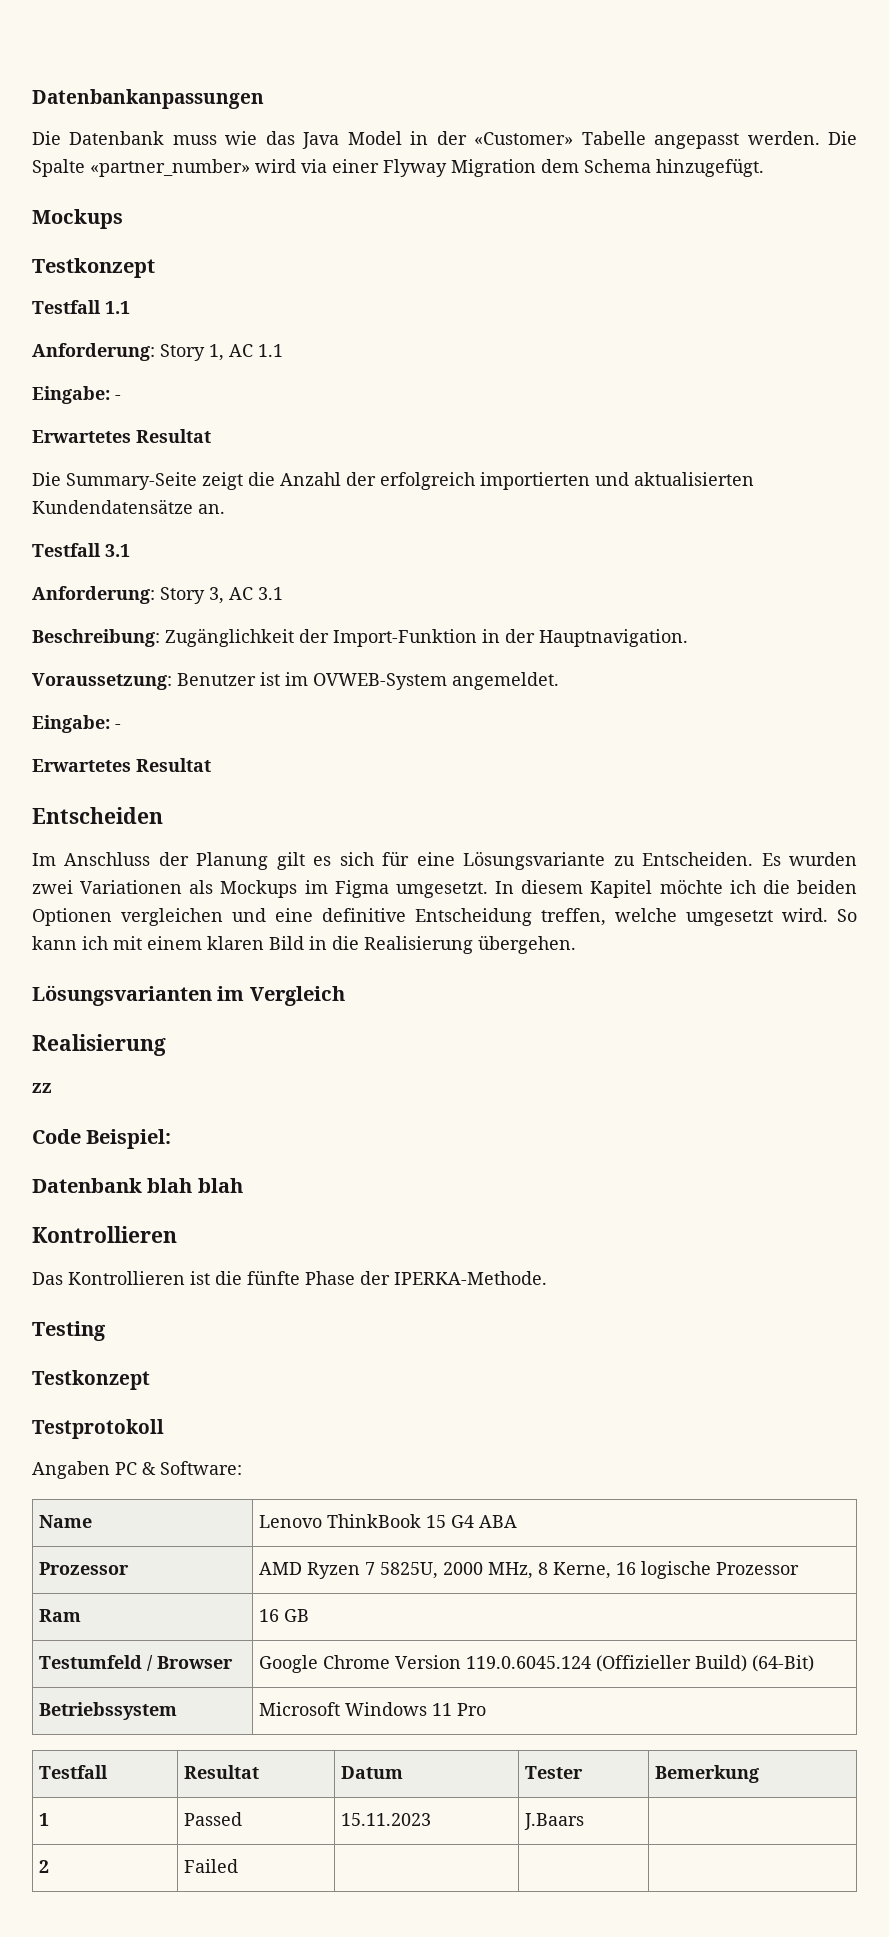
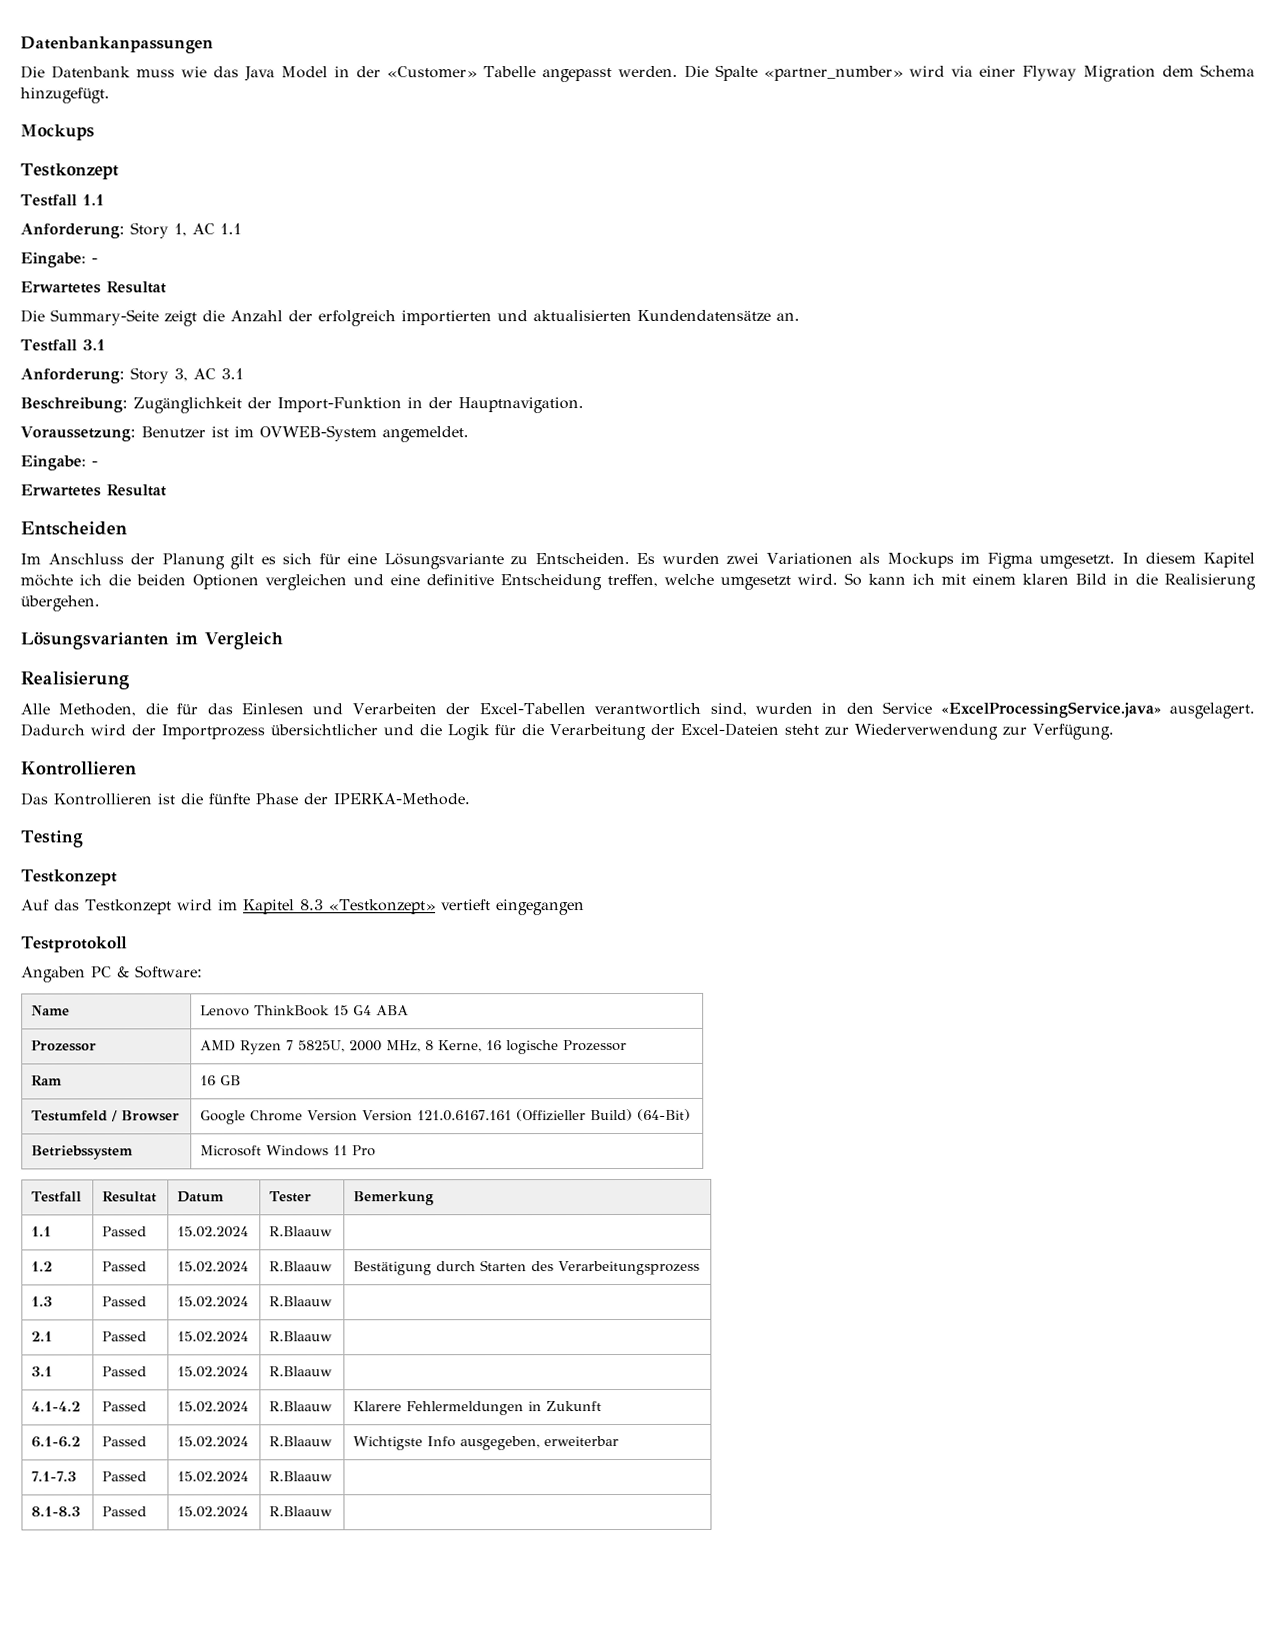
- zz
- Code Beispiel:
- Datenbank blah blah
+ Alle Methoden, die für das Einlesen und Verarbeiten der Excel-Tabellen verantwortlich sind, wurden in den Service «ExcelProcessingService.java» ausgelagert. Dadurch wird der Importprozess übersichtlicher und die Logik für die Verarbeitung der Excel-Dateien steht zur Wiederverwendung zur Verfügung.
+ Auf das Testkonzept wird im Kapitel 8.3 «Testkonzept» vertieft eingegangen
- Testumfeld / Browser | Google Chrome Version 119.0.6045.124 (Offizieller Build) (64-Bit)
+ Testumfeld / Browser | Google Chrome Version Version 121.0.6167.161 (Offizieller Build) (64-Bit)
- 1 | Passed | 15.11.2023 | J.Baars |
- 2 | Failed | | |
+ 1.1 | Passed | 15.02.2024 | R.Blaauw |
+ 1.2 | Passed | 15.02.2024 | R.Blaauw | Bestätigung durch Starten des Verarbeitungsprozess
+ 1.3 | Passed | 15.02.2024 | R.Blaauw |
+ 2.1 | Passed | 15.02.2024 | R.Blaauw |
+ 3.1 | Passed | 15.02.2024 | R.Blaauw |
+ 4.1-4.2 | Passed | 15.02.2024 | R.Blaauw | Klarere Fehlermeldungen in Zukunft
+ 6.1-6.2 | Passed | 15.02.2024 | R.Blaauw | Wichtigste Info ausgegeben, erweiterbar
+ 7.1-7.3 | Passed | 15.02.2024 | R.Blaauw |
+ 8.1-8.3 | Passed | 15.02.2024 | R.Blaauw |

